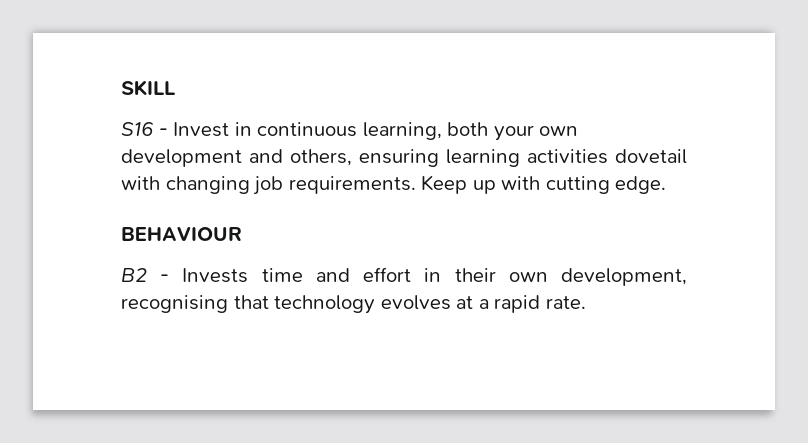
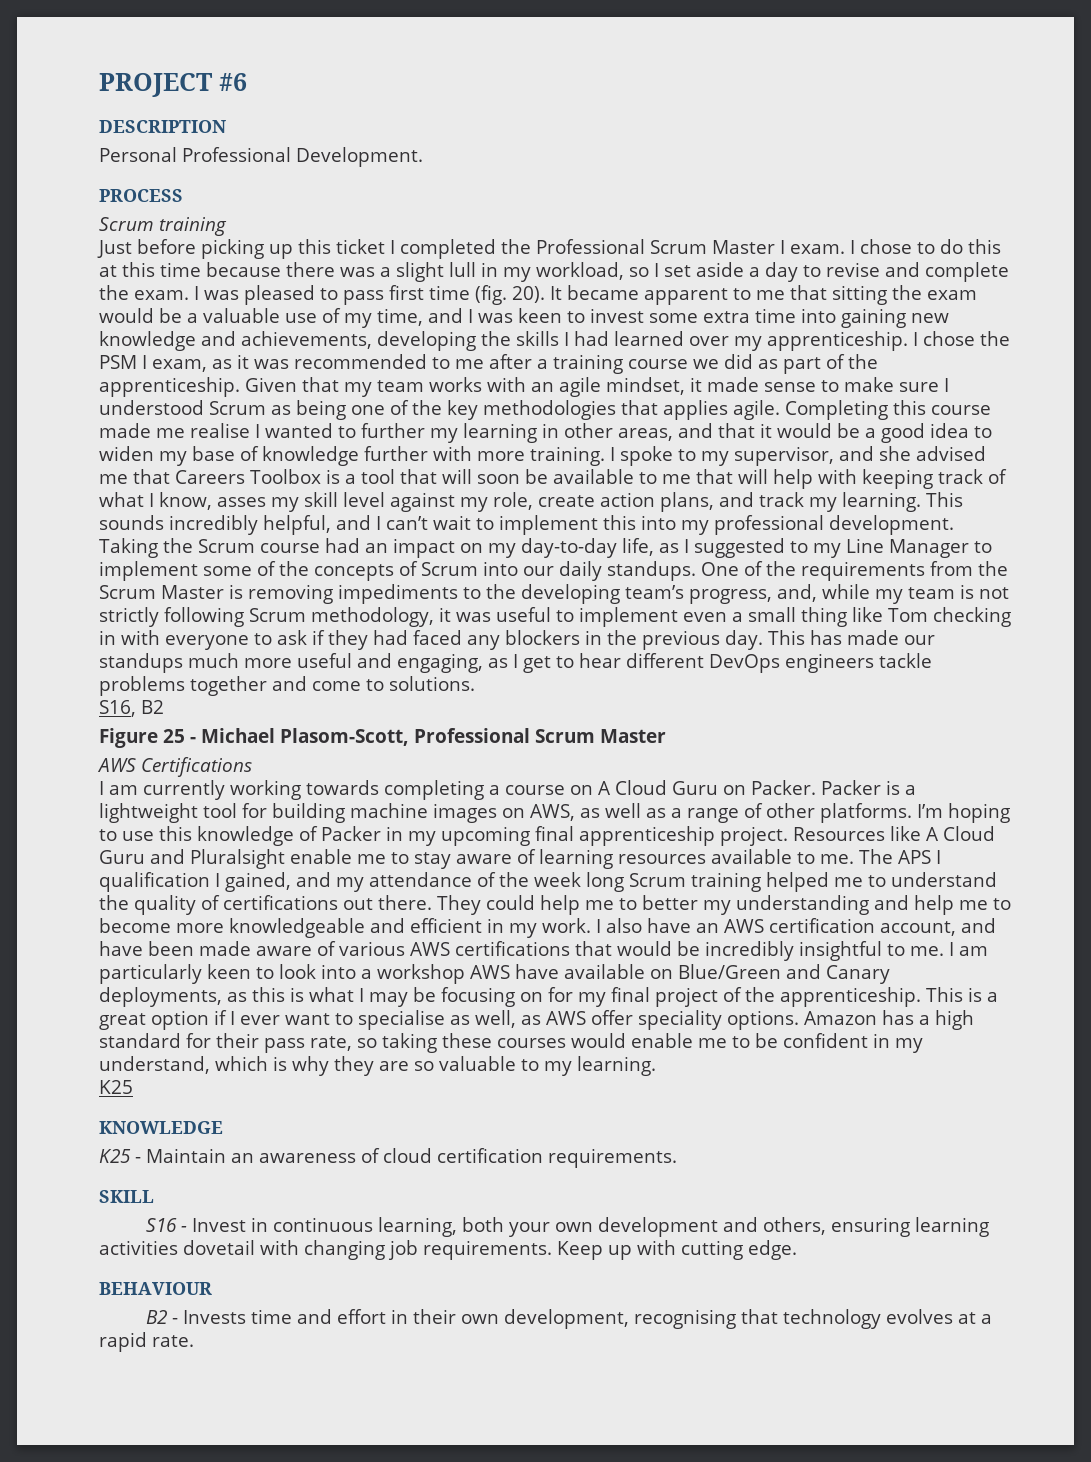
+ PROJECT #6
+ DESCRIPTION
+ Personal Professional Development.
+ PROCESS
+ Scrum training
+ Just before picking up this ticket I completed the Professional Scrum Master I exam. I chose to do this at this time because there was a slight lull in my workload, so I set aside a day to revise and complete the exam. I was pleased to pass first time (fig. 20). It became apparent to me that sitting the exam would be a valuable use of my time, and I was keen to invest some extra time into gaining new knowledge and achievements, developing the skills I had learned over my apprenticeship. I chose the PSM I exam, as it was recommended to me after a training course we did as part of the apprenticeship. Given that my team works with an agile mindset, it made sense to make sure I understood Scrum as being one of the key methodologies that applies agile. Completing this course made me realise I wanted to further my learning in other areas, and that it would be a good idea to widen my base of knowledge further with more training. I spoke to my supervisor, and she advised me that Careers Toolbox is a tool that will soon be available to me that will help with keeping track of what I know, asses my skill level against my role, create action plans, and track my learning. This sounds incredibly helpful, and I can’t wait to implement this into my professional development. Taking the Scrum course had an impact on my day-to-day life, as I suggested to my Line Manager to implement some of the concepts of Scrum into our daily standups. One of the requirements from the Scrum Master is removing impediments to the developing team’s progress, and, while my team is not strictly following Scrum methodology, it was useful to implement even a small thing like Tom checking in with everyone to ask if they had faced any blockers in the previous day. This has made our standups much more useful and engaging, as I get to hear different DevOps engineers tackle problems together and come to solutions.
+ S16, B2
+ Figure 25 - Michael Plasom-Scott, Professional Scrum Master
+ AWS Certifications
+ I am currently working towards completing a course on A Cloud Guru on Packer. Packer is a lightweight tool for building machine images on AWS, as well as a range of other platforms. I’m hoping to use this knowledge of Packer in my upcoming final apprenticeship project. Resources like A Cloud Guru and Pluralsight enable me to stay aware of learning resources available to me. The APS I qualification I gained, and my attendance of the week long Scrum training helped me to understand the quality of certifications out there. They could help me to better my understanding and help me to become more knowledgeable and efficient in my work. I also have an AWS certification account, and have been made aware of various AWS certifications that would be incredibly insightful to me. I am particularly keen to look into a workshop AWS have available on Blue/Green and Canary deployments, as this is what I may be focusing on for my final project of the apprenticeship. This is a great option if I ever want to specialise as well, as AWS offer speciality options. Amazon has a high standard for their pass rate, so taking these courses would enable me to be confident in my understand, which is why they are so valuable to my learning.
+ K25
+ KNOWLEDGE
+ K25 - Maintain an awareness of cloud certification requirements.

